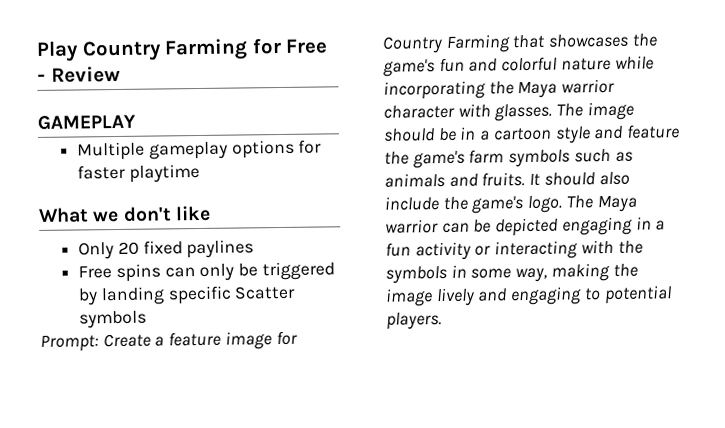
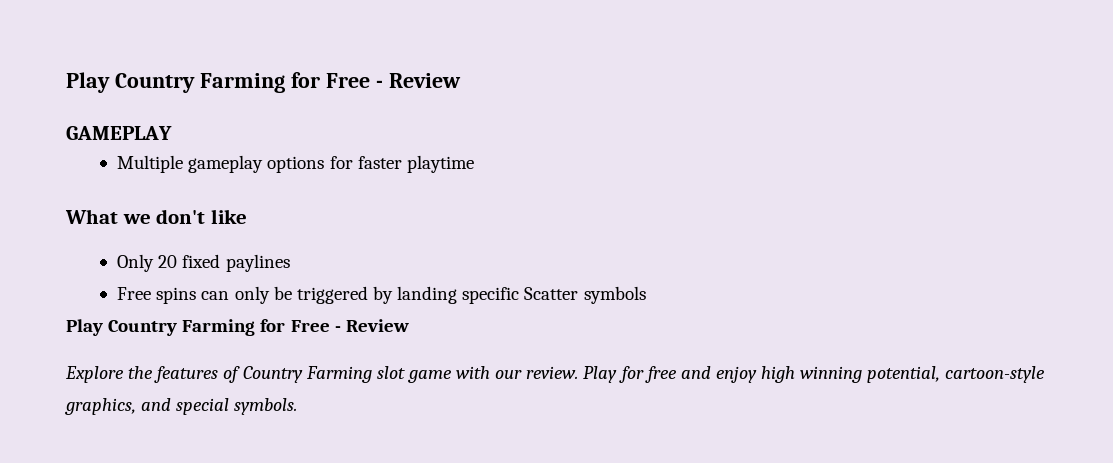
  Free spins can only be triggered by landing specific Scatter symbols
- Prompt: Create a feature image for Country Farming that showcases the game's fun and colorful nature while incorporating the Maya warrior character with glasses. The image should be in a cartoon style and feature the game's farm symbols such as animals and fruits. It should also include the game's logo. The Maya warrior can be depicted engaging in a fun activity or interacting with the symbols in some way, making the image lively and engaging to potential players.
+ Play Country Farming for Free - Review
+ Explore the features of Country Farming slot game with our review. Play for free and enjoy high winning potential, cartoon-style graphics, and special symbols.

